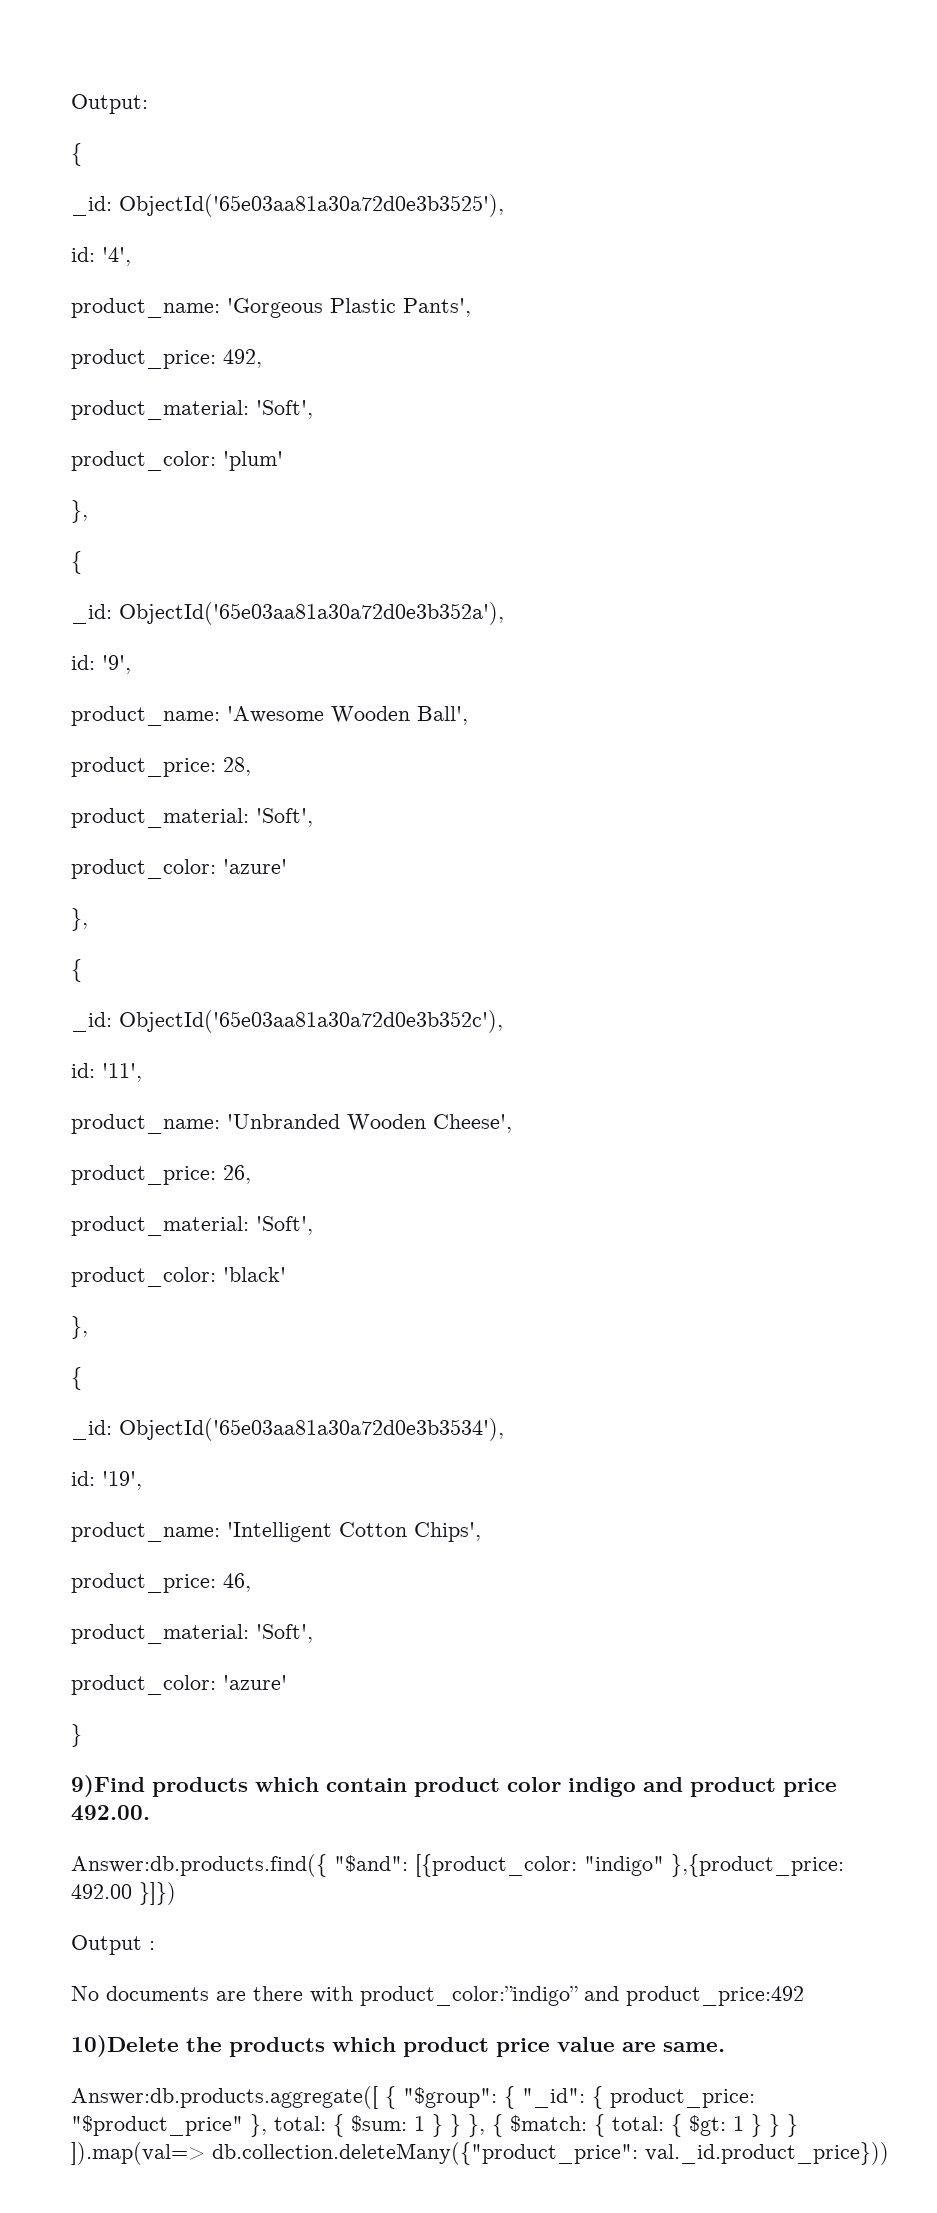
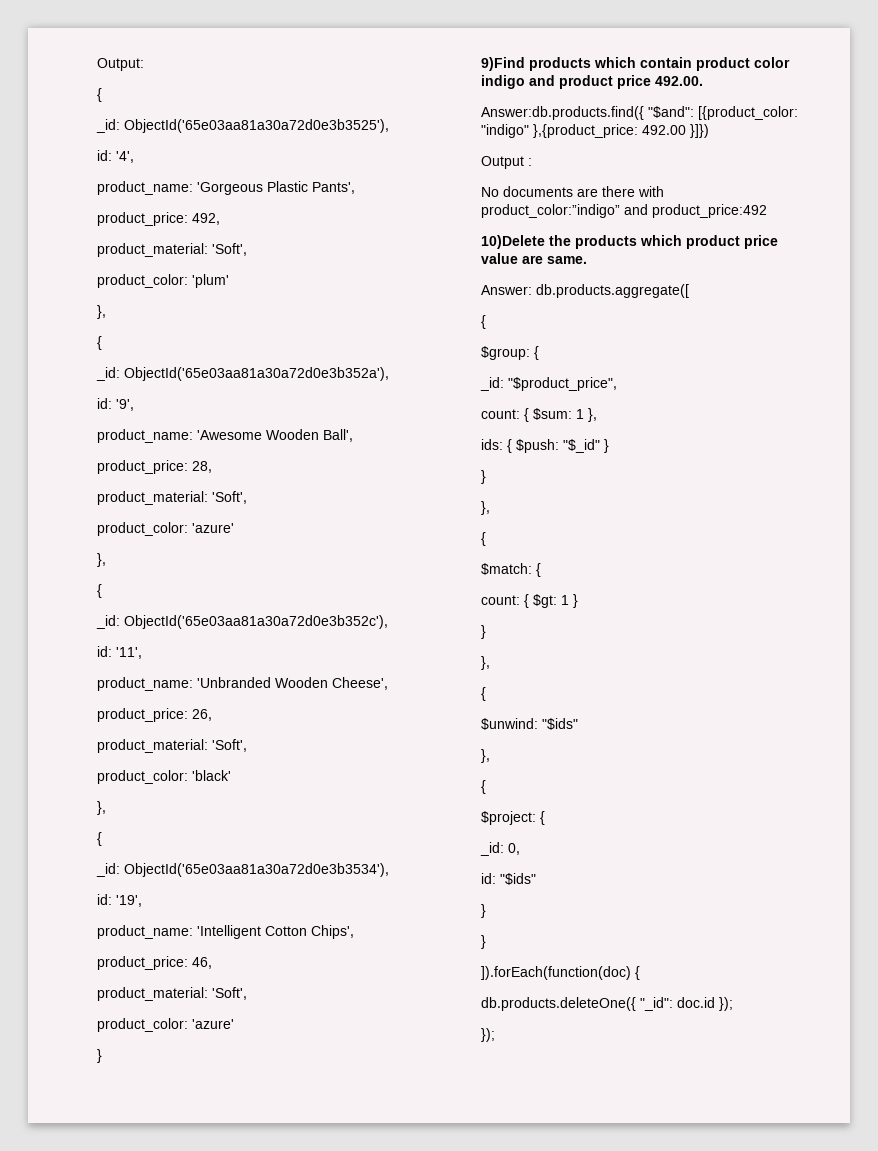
- Answer:db.products.aggregate([ { "$group": { "_id": { product_price: "$product_price" }, total: { $sum: 1 } } }, { $match: { total: { $gt: 1 } } } ]).map(val=> db.collection.deleteMany({"product_price": val._id.product_price}))
+ Answer: db.products.aggregate([
+ {
+ $group: {
+ _id: "$product_price",
+ count: { $sum: 1 },
+ ids: { $push: "$_id" }
+ }
+ },
+ {
+ $match: {
+ count: { $gt: 1 }
+ }
+ },
+ {
+ $unwind: "$ids"
+ },
+ {
+ $project: {
+ _id: 0,
+ id: "$ids"
+ }
+ }
+ ]).forEach(function(doc) {
+ db.products.deleteOne({ "_id": doc.id });
+ });

